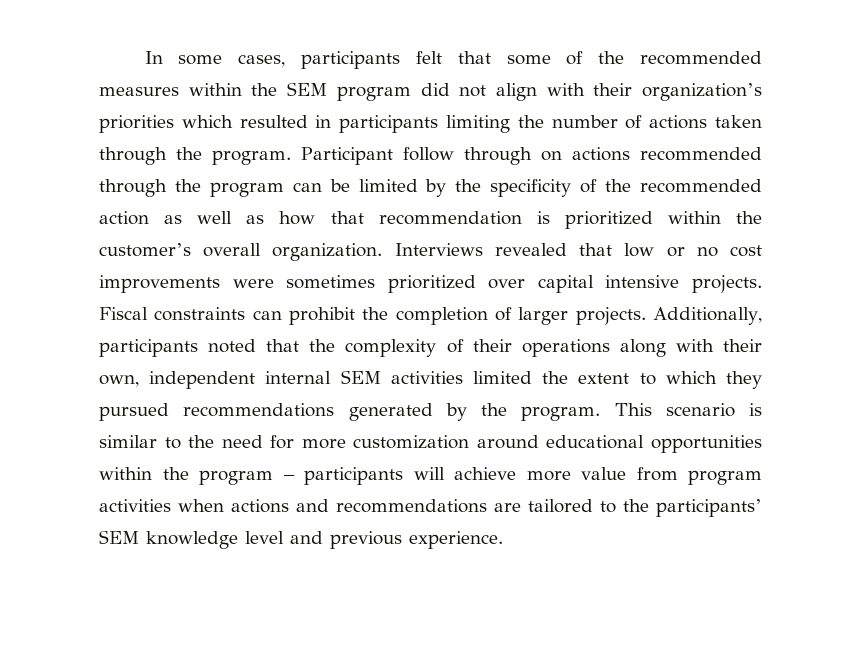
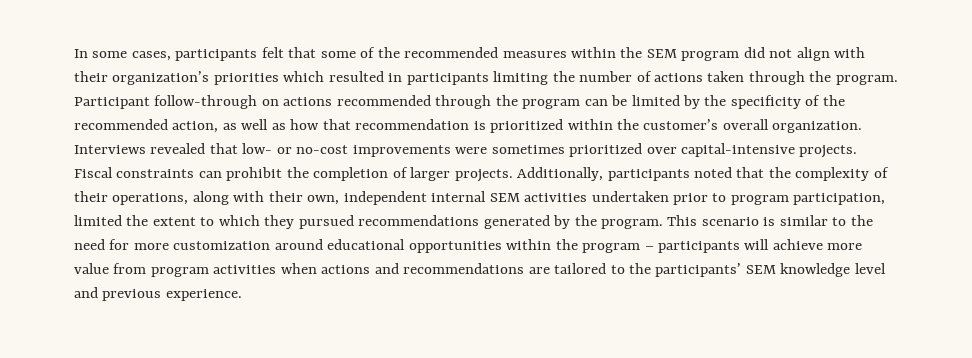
- Participant follow through on actions recommended through the program can be limited by the specificity of the recommended action as well as how that recommendation is prioritized within the customer’s overall organization.
+ Participant follow-through on actions recommended through the program can be limited by the specificity of the recommended action, as well as how that recommendation is prioritized within the customer’s overall organization.
- Interviews revealed that low or no cost improvements were sometimes prioritized over capital intensive projects.
+ Interviews revealed that low- or no-cost improvements were sometimes prioritized over capital-intensive projects.
- Additionally, participants noted that the complexity of their operations along with their own, independent internal SEM activities limited the extent to which they pursued recommendations generated by the program.
+ Additionally, participants noted that the complexity of their operations, along with their own, independent internal SEM activities undertaken prior to program participation, limited the extent to which they pursued recommendations generated by the program.

